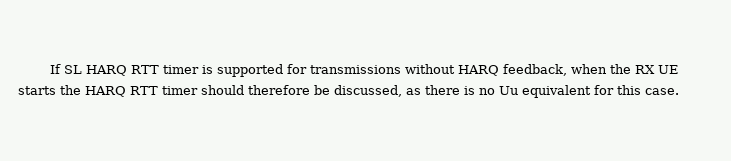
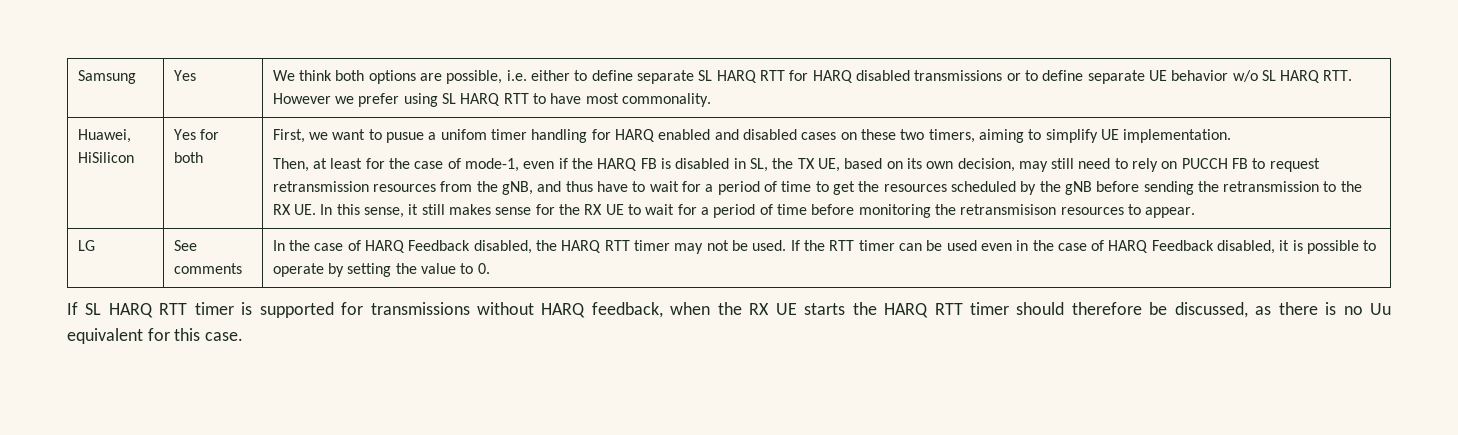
+ Samsung | Yes | We think both options are possible, i.e. either to define separate SL HARQ RTT for HARQ disabled transmissions or to define separate UE behavior w/o SL HARQ RTT. However we prefer using SL HARQ RTT to have most commonality.
+ Huawei, HiSilicon | Yes for both | First, we want to pusue a unifom timer handling for HARQ enabled and disabled cases on these two timers, aiming to simplify UE implementation.
+ Then, at least for the case of mode-1, even if the HARQ FB is disabled in SL, the TX UE, based on its own decision, may still need to rely on PUCCH FB to request retransmission resources from the gNB, and thus have to wait for a period of time to get the resources scheduled by the gNB before sending the retransmission to the RX UE. In this sense, it still makes sense for the RX UE to wait for a period of time before monitoring the retransmisison resources to appear.
+ LG | See comments | In the case of HARQ Feedback disabled, the HARQ RTT timer may not be used. If the RTT timer can be used even in the case of HARQ Feedback disabled, it is possible to operate by setting the value to 0.

